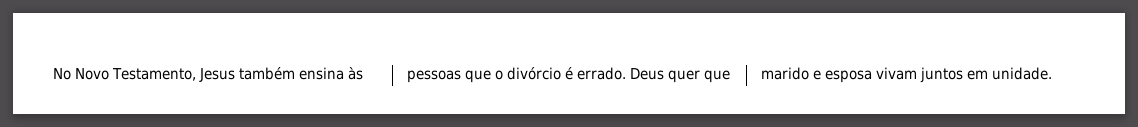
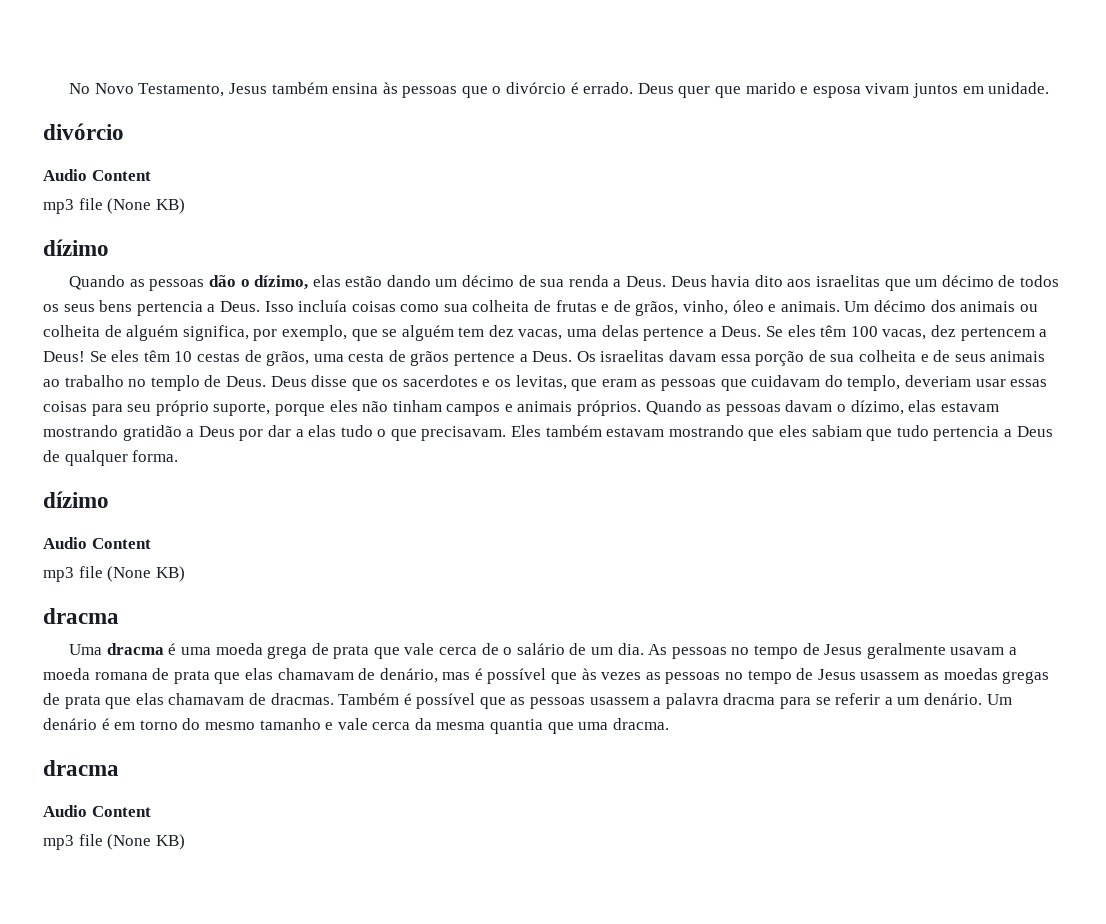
  Deus quer que marido e esposa vivam juntos em unidade.
+ divórcio
+ Audio Content
+ mp3 file (None KB)
+ dízimo
+ Quando as pessoas dão o dízimo, elas estão dando um décimo de sua renda a Deus. Deus havia dito aos israelitas que um décimo de todos os seus bens pertencia a Deus. Isso incluía coisas como sua colheita de frutas e de grãos, vinho, óleo e animais. Um décimo dos animais ou colheita de alguém significa, por exemplo, que se alguém tem dez vacas, uma delas pertence a Deus. Se eles têm 100 vacas, dez pertencem a Deus! Se eles têm 10 cestas de grãos, uma cesta de grãos pertence a Deus. Os israelitas davam essa porção de sua colheita e de seus animais ao trabalho no templo de Deus. Deus disse que os sacerdotes e os levitas, que eram as pessoas que cuidavam do templo, deveriam usar essas coisas para seu próprio suporte, porque eles não tinham campos e animais próprios. Quando as pessoas davam o dízimo, elas estavam mostrando gratidão a Deus por dar a elas tudo o que precisavam. Eles também estavam mostrando que eles sabiam que tudo pertencia a Deus de qualquer forma.
+ dízimo
+ Audio Content
+ mp3 file (None KB)
+ dracma
+ Uma dracma é uma moeda grega de prata que vale cerca de o salário de um dia. As pessoas no tempo de Jesus geralmente usavam a moeda romana de prata que elas chamavam de denário, mas é possível que às vezes as pessoas no tempo de Jesus usassem as moedas gregas de prata que elas chamavam de dracmas. Também é possível que as pessoas usassem a palavra dracma para se referir a um denário. Um denário é em torno do mesmo tamanho e vale cerca da mesma quantia que uma dracma.
+ dracma
+ Audio Content
+ mp3 file (None KB)

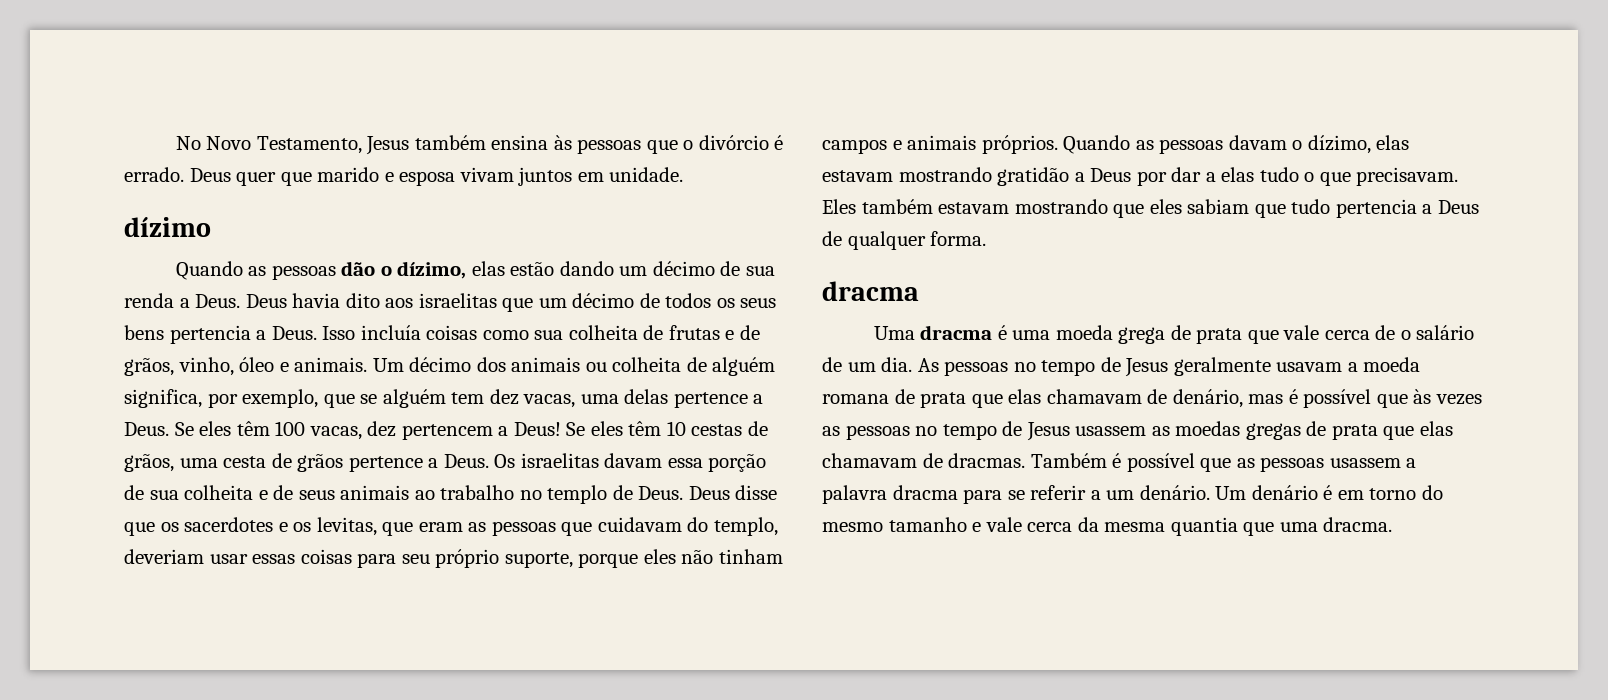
  Deus quer que marido e esposa vivam juntos em unidade.
- divórcio
- Audio Content
- mp3 file (None KB)
  Eles também estavam mostrando que eles sabiam que tudo pertencia a Deus de qualquer forma.
- dízimo
- Audio Content
- mp3 file (None KB)
  Um denário é em torno do mesmo tamanho e vale cerca da mesma quantia que uma dracma.
- dracma
- Audio Content
- mp3 file (None KB)

